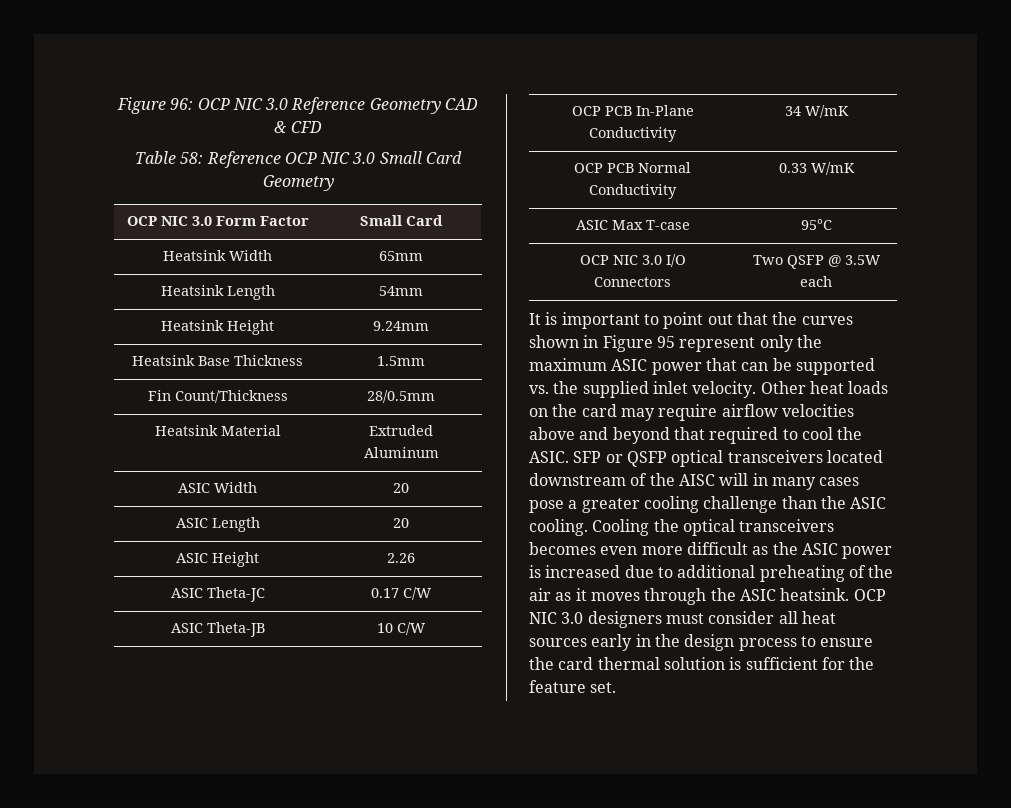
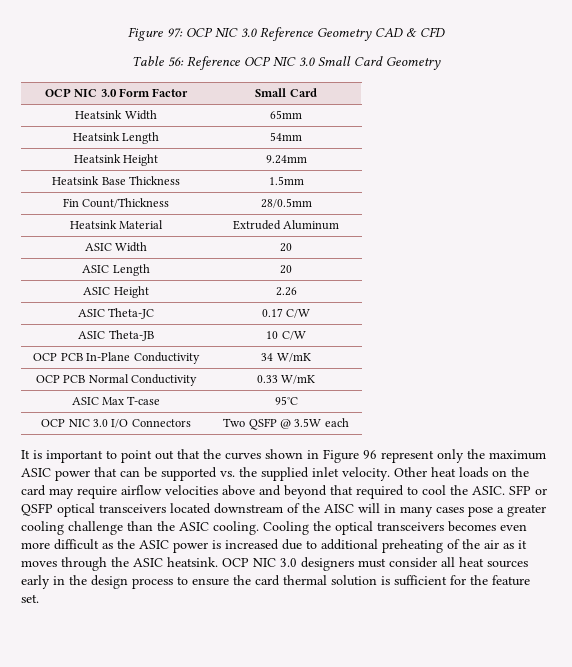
- Figure 96: OCP NIC 3.0 Reference Geometry CAD & CFD
+ Figure 97: OCP NIC 3.0 Reference Geometry CAD & CFD
- Table 58: Reference OCP NIC 3.0 Small Card Geometry
+ Table 56: Reference OCP NIC 3.0 Small Card Geometry
- It is important to point out that the curves shown in Figure 95 represent only the maximum ASIC power that can be supported vs. the supplied inlet velocity.
+ It is important to point out that the curves shown in Figure 96 represent only the maximum ASIC power that can be supported vs. the supplied inlet velocity.

